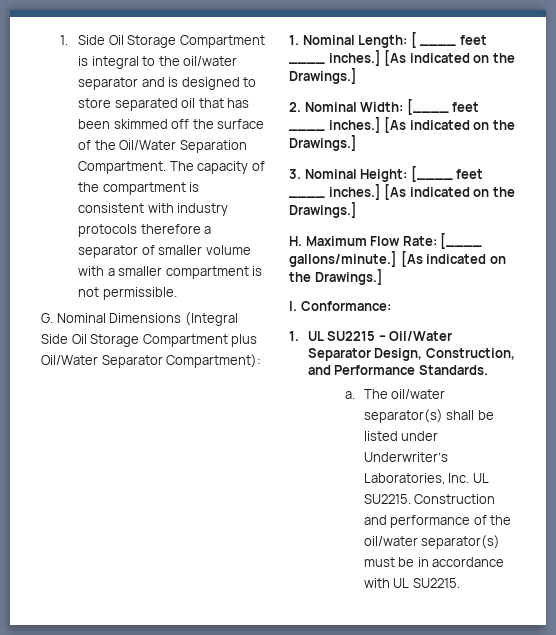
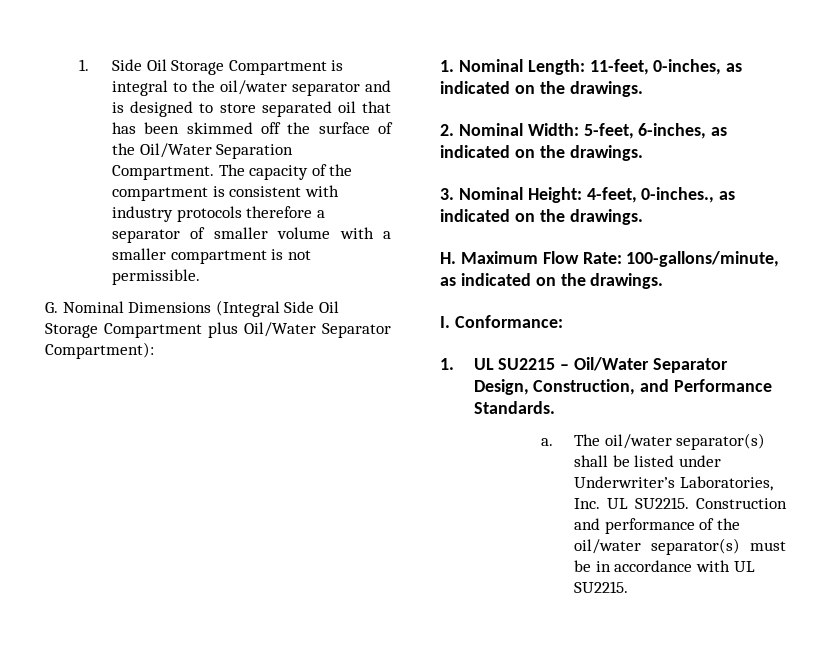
- 1. Nominal Length: [ ____ feet ____ inches.] [As indicated on the Drawings.]
+ 1. Nominal Length: 11-feet, 0-inches, as indicated on the drawings.
- 2. Nominal Width: [____ feet ____ inches.] [As indicated on the Drawings.]
+ 2. Nominal Width: 5-feet, 6-inches, as indicated on the drawings.
- 3. Nominal Height: [____ feet ____ inches.] [As indicated on the Drawings.]
+ 3. Nominal Height: 4-feet, 0-inches., as indicated on the drawings.
- H. Maximum Flow Rate: [____ gallons/minute.] [As indicated on the Drawings.]
+ H. Maximum Flow Rate: 100-gallons/minute, as indicated on the drawings.

